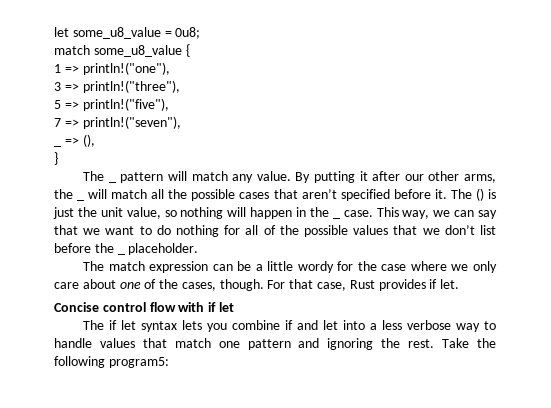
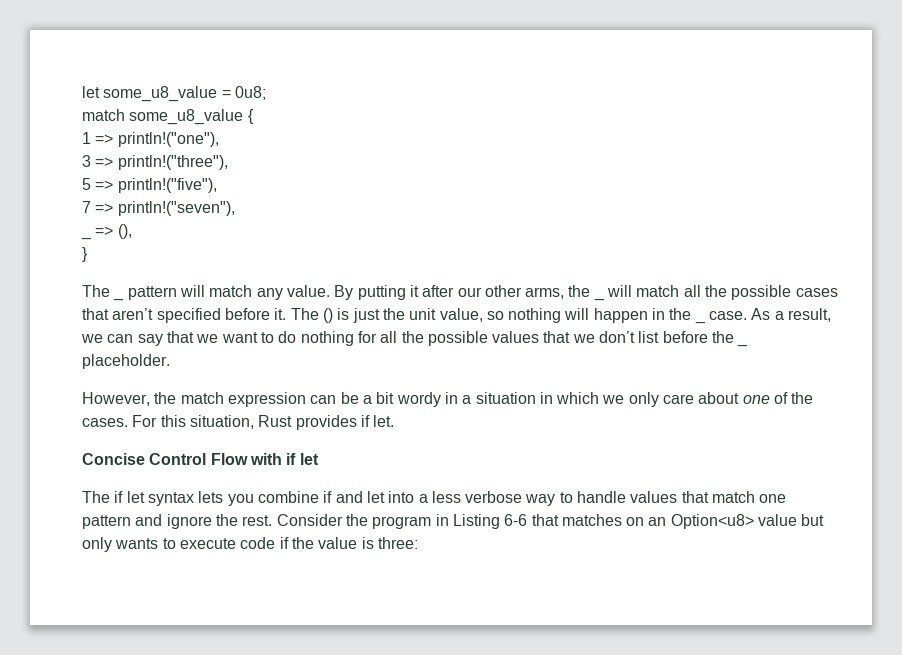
- This way, we can say that we want to do nothing for all of the possible values that we don’t list before the _ placeholder.
+ As a result, we can say that we want to do nothing for all the possible values that we don’t list before the _ placeholder.
- The match expression can be a little wordy for the case where we only care about one of the cases, though. For that case, Rust provides if let.
+ However, the match expression can be a bit wordy in a situation in which we only care about one of the cases. For this situation, Rust provides if let.
- Concise control flow with if let
+ Concise Control Flow with if let
- The if let syntax lets you combine if and let into a less verbose way to handle values that match one pattern and ignoring the rest.
+ The if let syntax lets you combine if and let into a less verbose way to handle values that match one pattern and ignore the rest.
- Take the following program5:
+ Consider the program in Listing 6-6 that matches on an Option<u8> value but only wants to execute code if the value is three:

